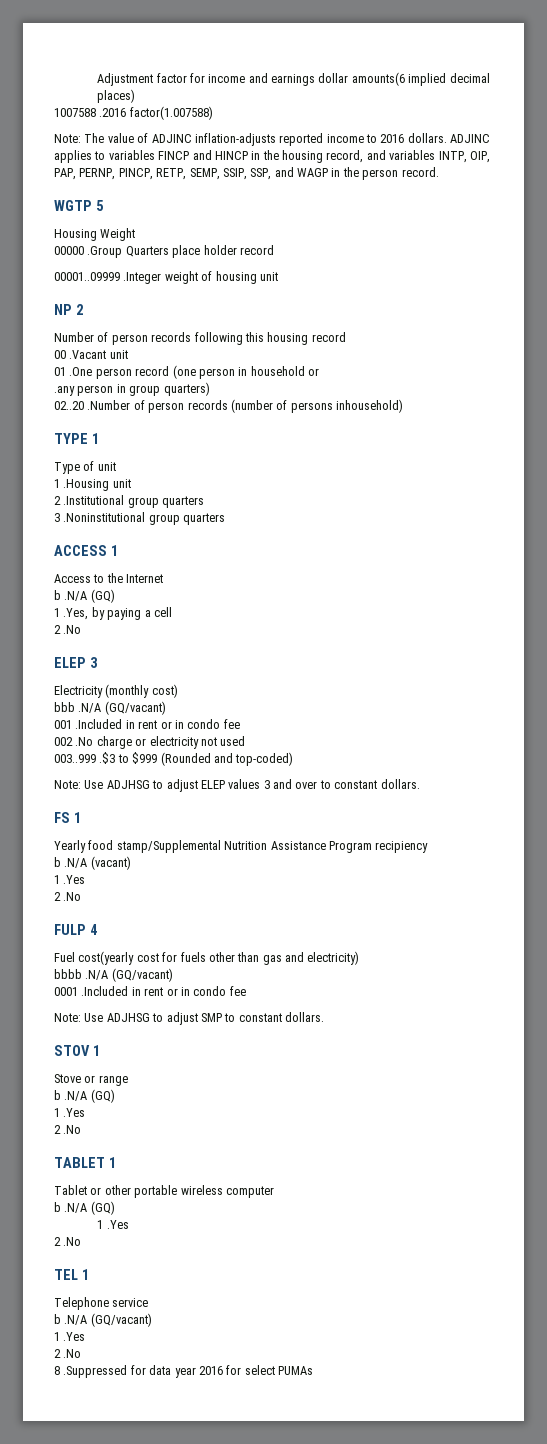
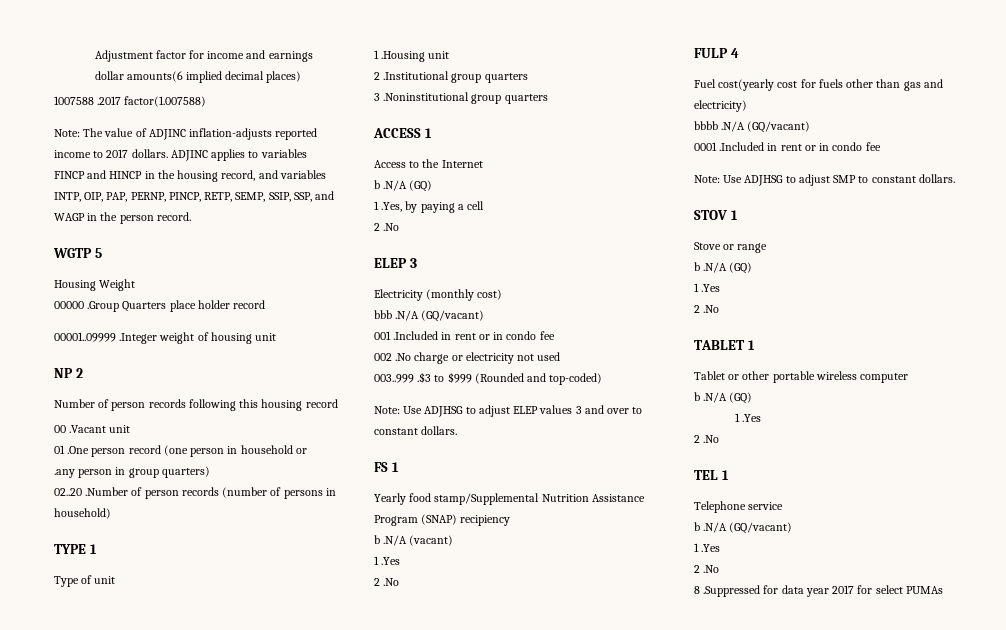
- 1007588 .2016 factor(1.007588)
+ 1007588 .2017 factor(1.007588)
- Note: The value of ADJINC inflation-adjusts reported income to 2016 dollars.
+ Note: The value of ADJINC inflation-adjusts reported income to 2017 dollars.
- 02..20 .Number of person records (number of persons inhousehold)
+ 02..20 .Number of person records (number of persons in household)
- Yearly food stamp/Supplemental Nutrition Assistance Program recipiency
+ Yearly food stamp/Supplemental Nutrition Assistance Program (SNAP) recipiency
- 8 .Suppressed for data year 2016 for select PUMAs
+ 8 .Suppressed for data year 2017 for select PUMAs

